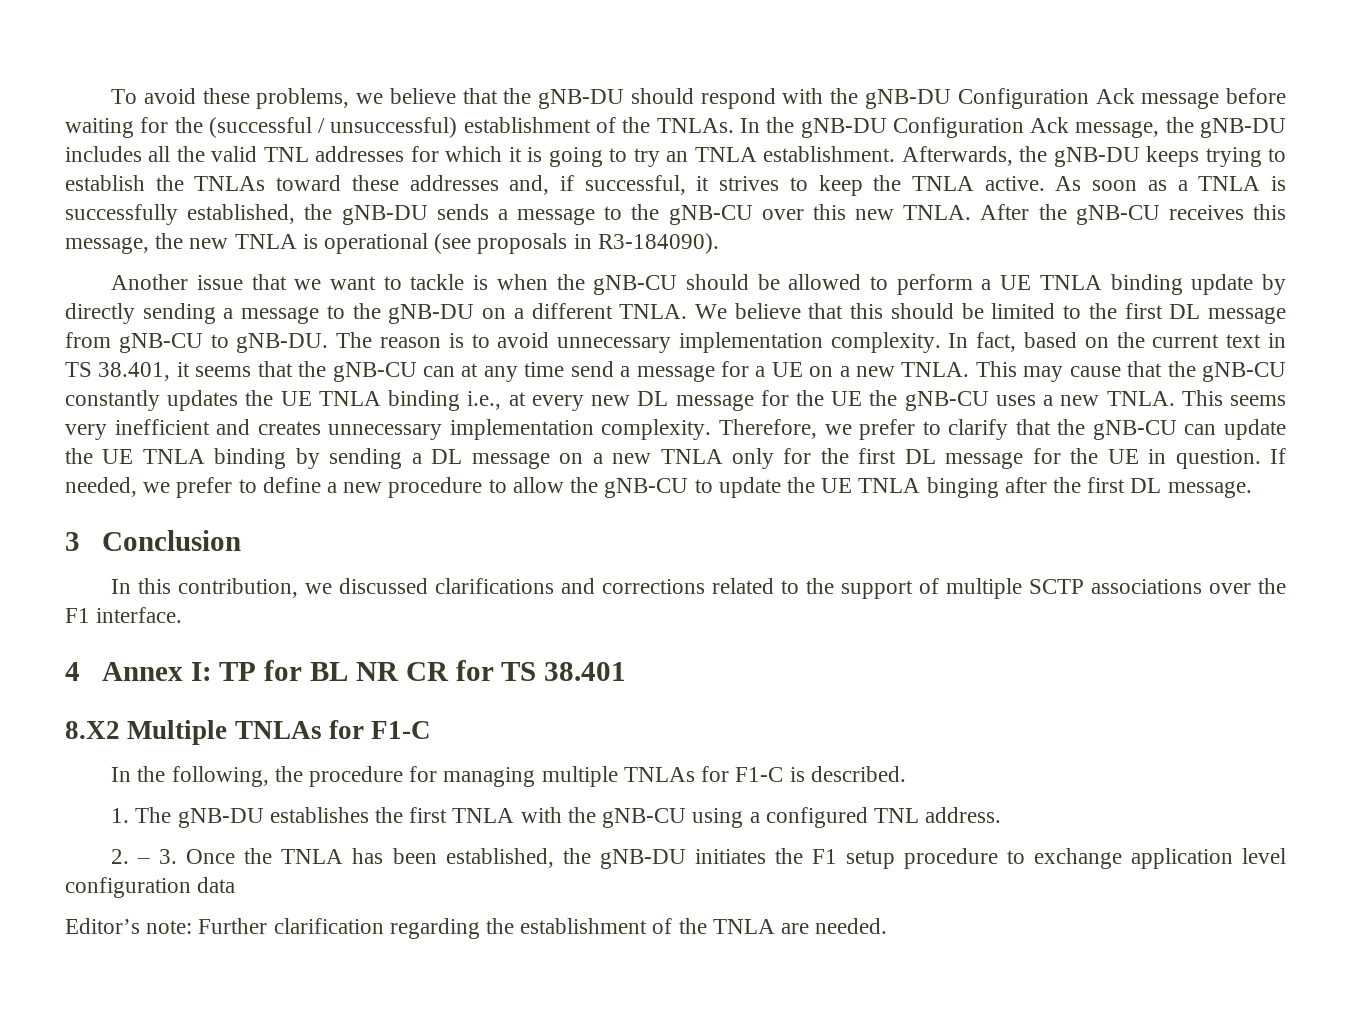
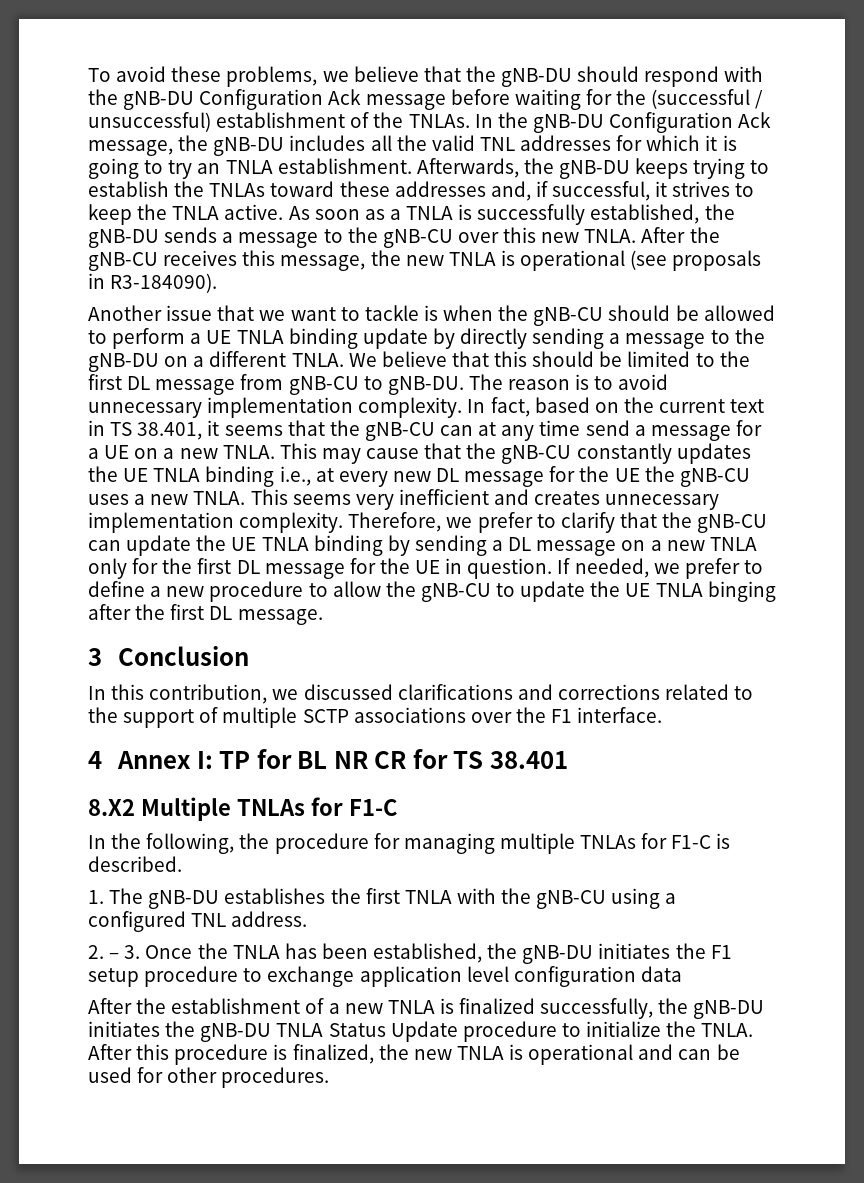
- Editor’s note: Further clarification regarding the establishment of the TNLA are needed.
+ After the establishment of a new TNLA is finalized successfully, the gNB-DU initiates the gNB-DU TNLA Status Update procedure to initialize the TNLA. After this procedure is finalized, the new TNLA is operational and can be used for other procedures.

